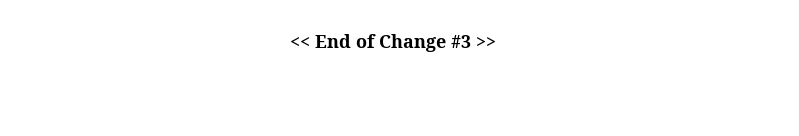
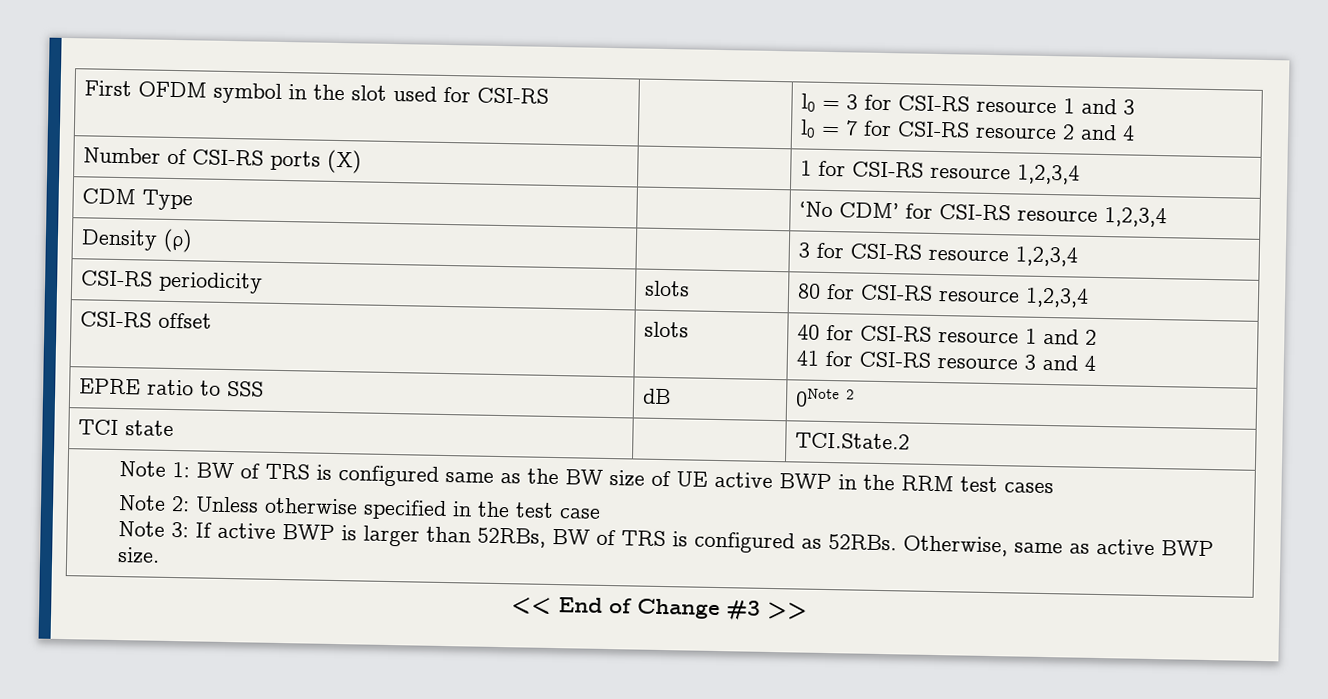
+ First OFDM symbol in the slot used for CSI-RS | | l0 = 3 for CSI-RS resource 1 and 3
+ l0 = 7 for CSI-RS resource 2 and 4
+ Number of CSI-RS ports (X) | | 1 for CSI-RS resource 1,2,3,4
+ CDM Type | | ‘No CDM’ for CSI-RS resource 1,2,3,4
+ Density (ρ) | | 3 for CSI-RS resource 1,2,3,4
+ CSI-RS periodicity | slots | 80 for CSI-RS resource 1,2,3,4
+ CSI-RS offset | slots | 40 for CSI-RS resource 1 and 2
+ 41 for CSI-RS resource 3 and 4
+ EPRE ratio to SSS | dB | 0Note 2
+ TCI state | | TCI.State.2
+ Note 1: BW of TRS is configured same as the BW size of UE active BWP in the RRM test cases
+ Note 2: Unless otherwise specified in the test case
+ Note 3: If active BWP is larger than 52RBs, BW of TRS is configured as 52RBs. Otherwise, same as active BWP size.

